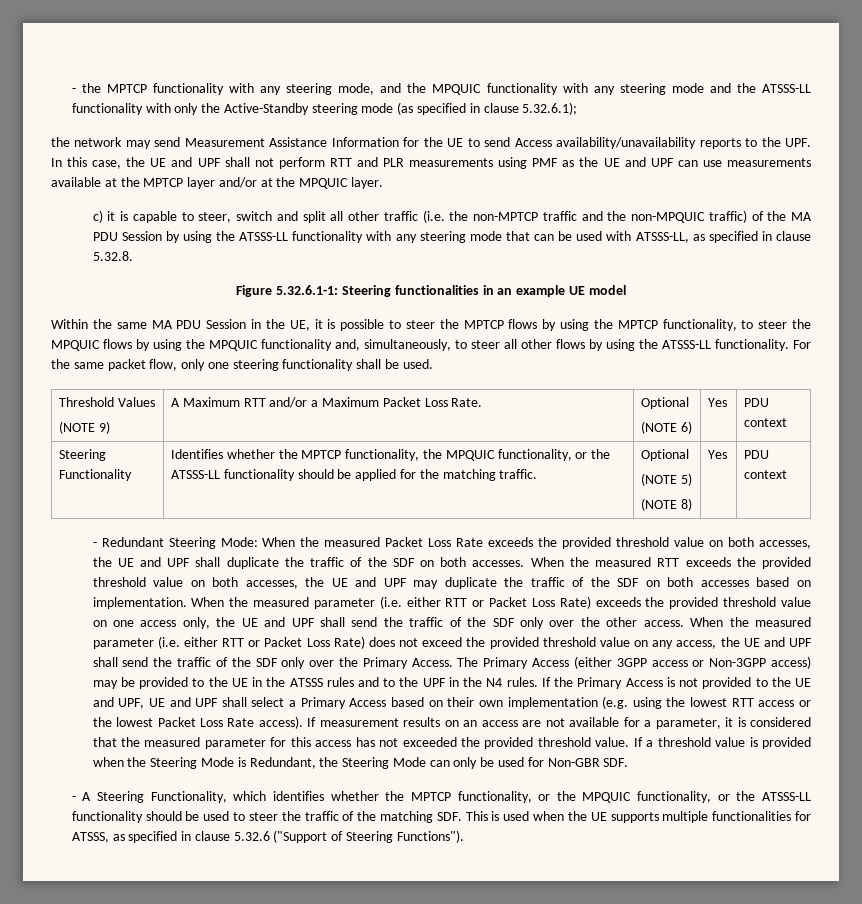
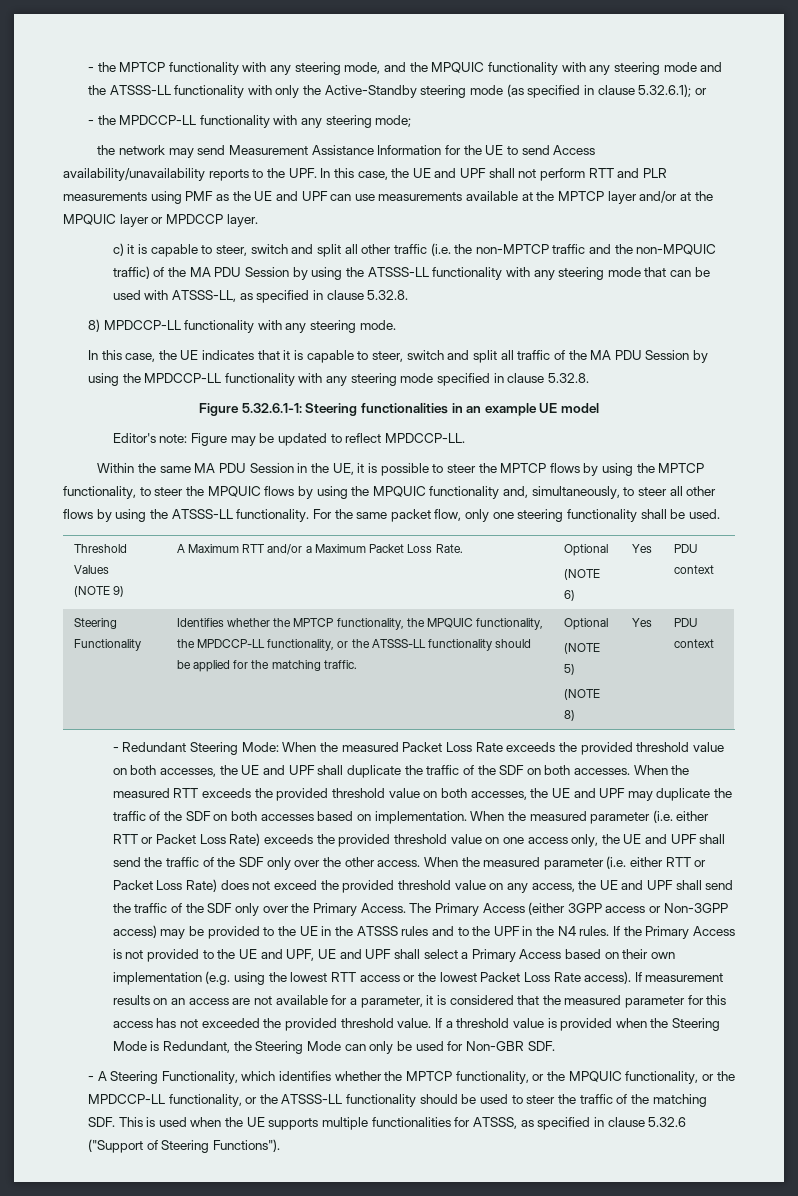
- - the MPTCP functionality with any steering mode, and the MPQUIC functionality with any steering mode and the ATSSS-LL functionality with only the Active-Standby steering mode (as specified in clause 5.32.6.1);
+ - the MPTCP functionality with any steering mode, and the MPQUIC functionality with any steering mode and the ATSSS-LL functionality with only the Active-Standby steering mode (as specified in clause 5.32.6.1); or
+ - the MPDCCP-LL functionality with any steering mode;
- the network may send Measurement Assistance Information for the UE to send Access availability/unavailability reports to the UPF. In this case, the UE and UPF shall not perform RTT and PLR measurements using PMF as the UE and UPF can use measurements available at the MPTCP layer and/or at the MPQUIC layer.
+ the network may send Measurement Assistance Information for the UE to send Access availability/unavailability reports to the UPF. In this case, the UE and UPF shall not perform RTT and PLR measurements using PMF as the UE and UPF can use measurements available at the MPTCP layer and/or at the MPQUIC layer or MPDCCP layer.
+ 8) MPDCCP-LL functionality with any steering mode.
+ In this case, the UE indicates that it is capable to steer, switch and split all traffic of the MA PDU Session by using the MPDCCP-LL functionality with any steering mode specified in clause 5.32.8.
+ Editor's note: Figure may be updated to reflect MPDCCP-LL.
- Steering Functionality | Identifies whether the MPTCP functionality, the MPQUIC functionality, or the ATSSS-LL functionality should be applied for the matching traffic. | Optional
+ Steering Functionality | Identifies whether the MPTCP functionality, the MPQUIC functionality, the MPDCCP-LL functionality, or the ATSSS-LL functionality should be applied for the matching traffic. | Optional
- - A Steering Functionality, which identifies whether the MPTCP functionality, or the MPQUIC functionality, or the ATSSS-LL functionality should be used to steer the traffic of the matching SDF. This is used when the UE supports multiple functionalities for ATSSS, as specified in clause 5.32.6 ("Support of Steering Functions").
+ - A Steering Functionality, which identifies whether the MPTCP functionality, or the MPQUIC functionality, or the MPDCCP-LL functionality, or the ATSSS-LL functionality should be used to steer the traffic of the matching SDF. This is used when the UE supports multiple functionalities for ATSSS, as specified in clause 5.32.6 ("Support of Steering Functions").

